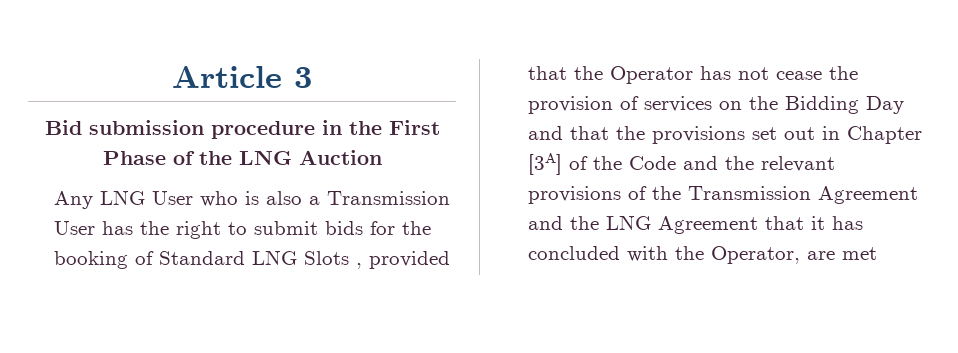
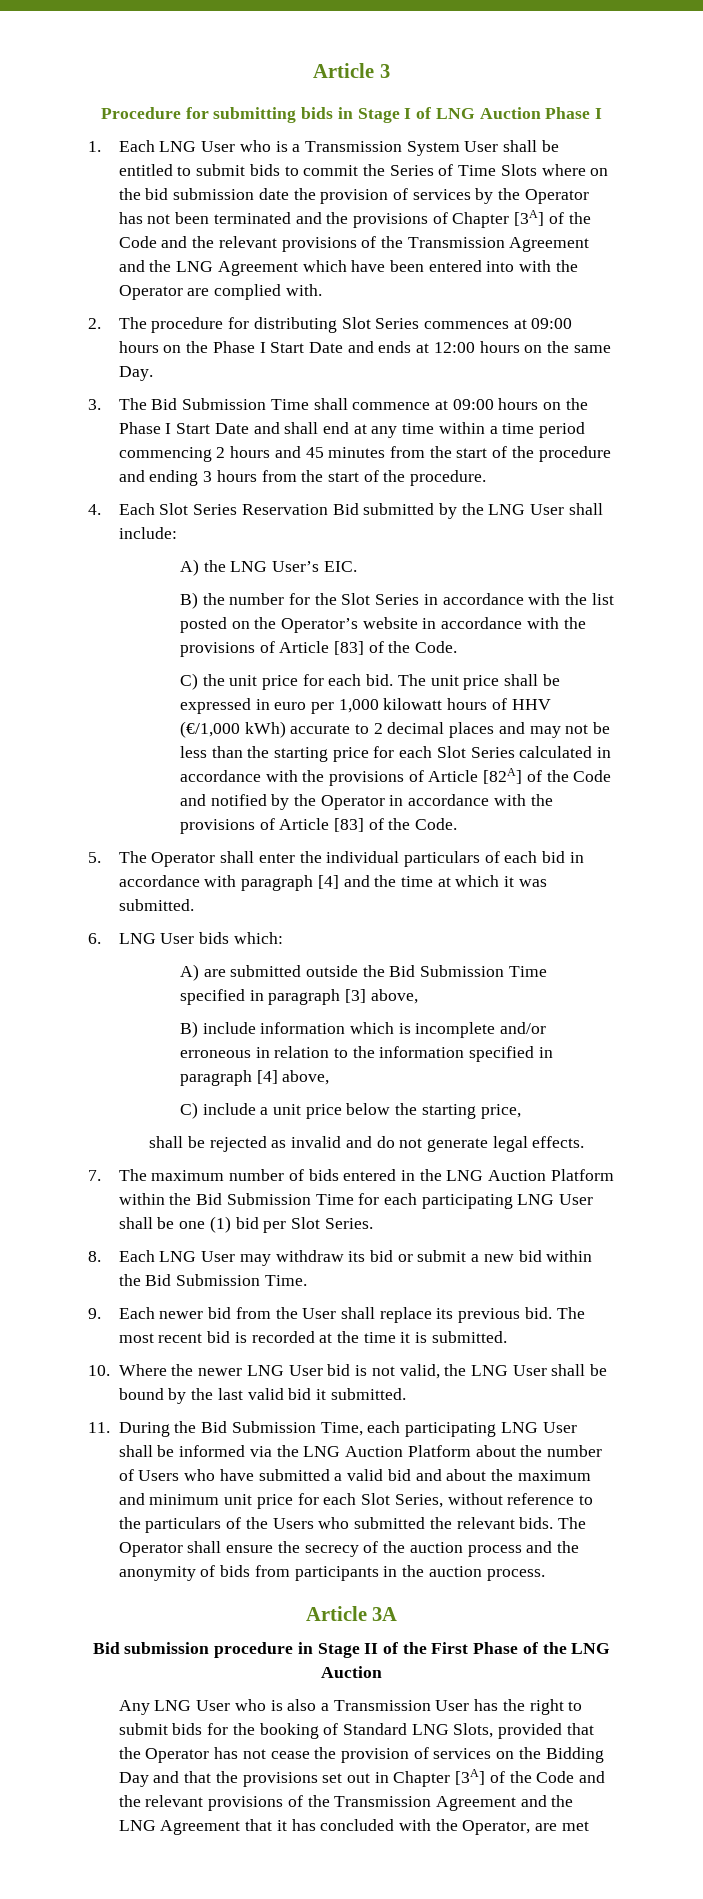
+ Procedure for submitting bids in Stage I of LNG Auction Phase I
+ 1. Each LNG User who is a Transmission System User shall be entitled to submit bids to commit the Series of Time Slots where on the bid submission date the provision of services by the Operator has not been terminated and the provisions of Chapter [3A] of the Code and the relevant provisions of the Transmission Agreement and the LNG Agreement which have been entered into with the Operator are complied with.
+ 2. The procedure for distributing Slot Series commences at 09:00 hours on the Phase I Start Date and ends at 12:00 hours on the same Day.
+ 3. The Bid Submission Time shall commence at 09:00 hours on the Phase I Start Date and shall end at any time within a time period commencing 2 hours and 45 minutes from the start of the procedure and ending 3 hours from the start of the procedure.
+ 4. Each Slot Series Reservation Bid submitted by the LNG User shall include:
+ A) the LNG User’s EIC.
+ B) the number for the Slot Series in accordance with the list posted on the Operator’s website in accordance with the provisions of Article [83] of the Code.
+ C) the unit price for each bid. The unit price shall be expressed in euro per 1,000 kilowatt hours of HHV (€/1,000 kWh) accurate to 2 decimal places and may not be less than the starting price for each Slot Series calculated in accordance with the provisions of Article [82A] of the Code and notified by the Operator in accordance with the provisions of Article [83] of the Code.
+ 5. The Operator shall enter the individual particulars of each bid in accordance with paragraph [4] and the time at which it was submitted.
+ 6. LNG User bids which:
+ A) are submitted outside the Bid Submission Time specified in paragraph [3] above,
+ B) include information which is incomplete and/or erroneous in relation to the information specified in paragraph [4] above,
+ C) include a unit price below the starting price,
+ shall be rejected as invalid and do not generate legal effects.
+ 7. The maximum number of bids entered in the LNG Auction Platform within the Bid Submission Time for each participating LNG User shall be one (1) bid per Slot Series.
+ 8. Each LNG User may withdraw its bid or submit a new bid within the Bid Submission Time.
+ 9. Each newer bid from the User shall replace its previous bid. The most recent bid is recorded at the time it is submitted.
+ 10. Where the newer LNG User bid is not valid, the LNG User shall be bound by the last valid bid it submitted.
+ 11. During the Bid Submission Time, each participating LNG User shall be informed via the LNG Auction Platform about the number of Users who have submitted a valid bid and about the maximum and minimum unit price for each Slot Series, without reference to the particulars of the Users who submitted the relevant bids. The Operator shall ensure the secrecy of the auction process and the anonymity of bids from participants in the auction process.
+ Article 3A
- Bid submission procedure in the First Phase of the LNG Auction
+ Bid submission procedure in Stage II of the First Phase of the LNG Auction
- Any LNG User who is also a Transmission User has the right to submit bids for the booking of Standard LNG Slots , provided that the Operator has not cease the provision of services on the Bidding Day and that the provisions set out in Chapter [3A] of the Code and the relevant provisions of the Transmission Agreement and the LNG Agreement that it has concluded with the Operator, are met
+ Any LNG User who is also a Transmission User has the right to submit bids for the booking of Standard LNG Slots, provided that the Operator has not cease the provision of services on the Bidding Day and that the provisions set out in Chapter [3A] of the Code and the relevant provisions of the Transmission Agreement and the LNG Agreement that it has concluded with the Operator, are met

